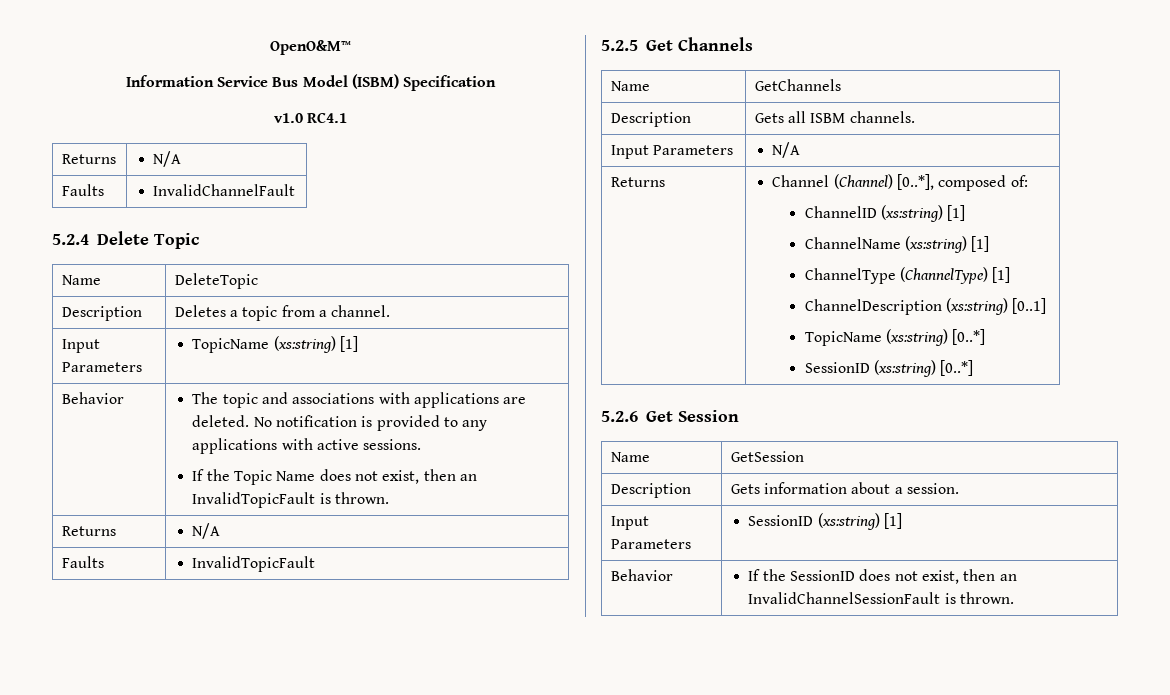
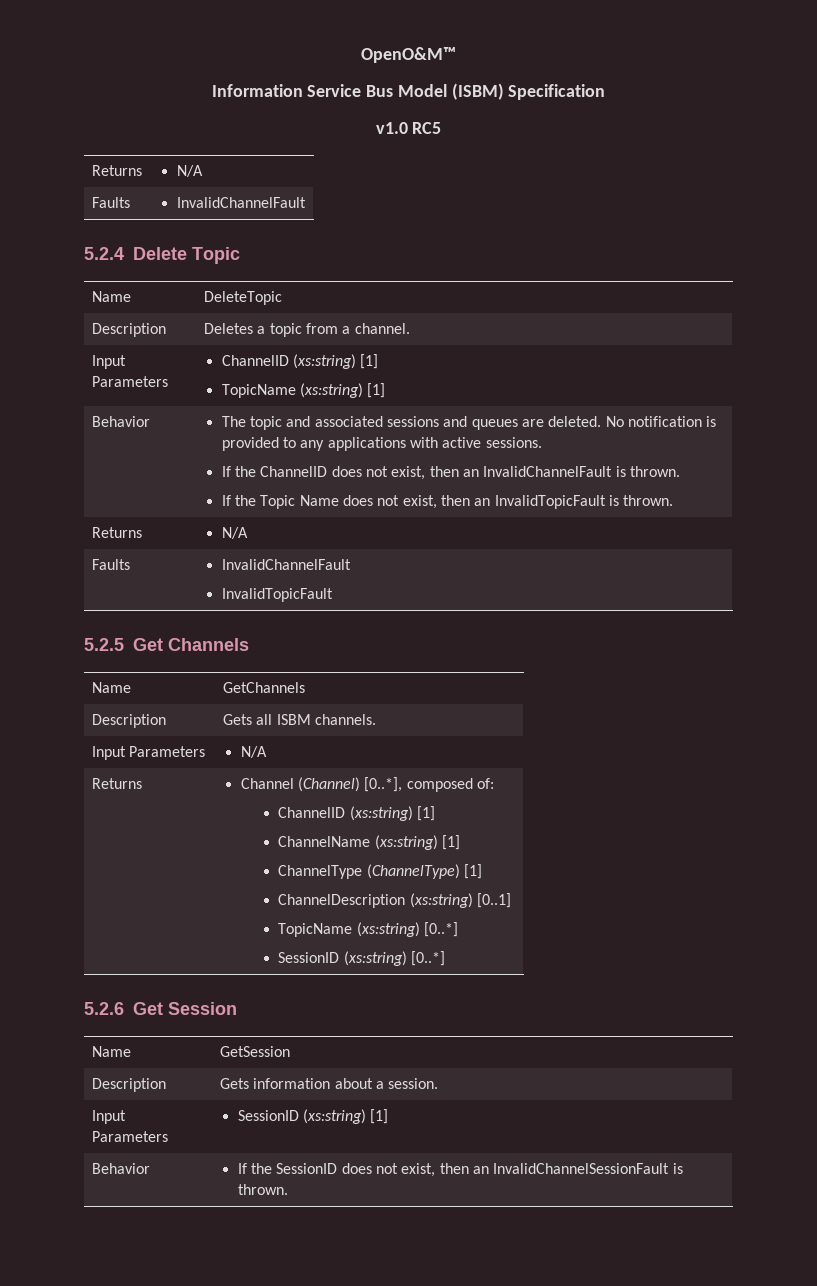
- v1.0 RC4.1
+ v1.0 RC5
- Input Parameters | TopicName (xs:string) [1]
+ Input Parameters | ChannelID (xs:string) [1]
+ TopicName (xs:string) [1]
- The topic and associations with applications are deleted.
+ The topic and associated sessions and queues are deleted.
+ If the ChannelID does not exist, then an InvalidChannelFault is thrown.
  If the Topic Name does not exist, then an InvalidTopicFault is thrown.
  Returns | N/A
- Faults | InvalidTopicFault
+ Faults | InvalidChannelFault
+ InvalidTopicFault

